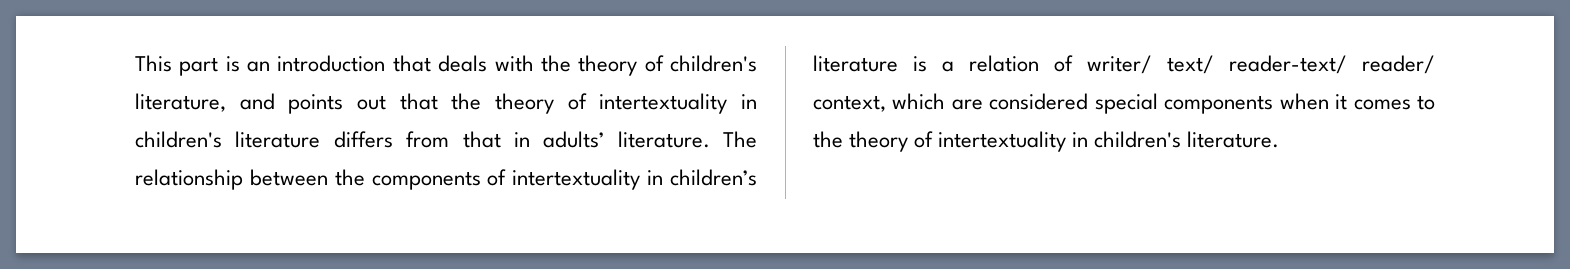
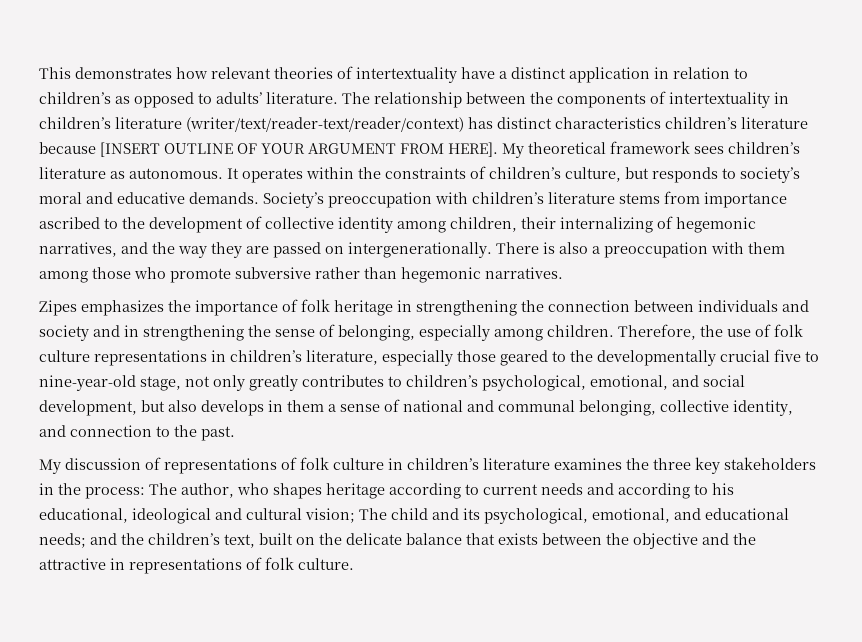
- This part is an introduction that deals with the theory of children's literature, and points out that the theory of intertextuality in children's literature differs from that in adults’ literature.
+ This demonstrates how relevant theories of intertextuality have a distinct application in relation to children’s as opposed to adults’ literature.
- The relationship between the components of intertextuality in children’s literature is a relation of writer/ text/ reader-text/ reader/ context, which are considered special components when it comes to the theory of intertextuality in children's literature.
+ The relationship between the components of intertextuality in children’s literature (writer/text/reader-text/reader/context) has distinct characteristics children’s literature because [INSERT OUTLINE OF YOUR ARGUMENT FROM HERE]. My theoretical framework sees children’s literature as autonomous. It operates within the constraints of children’s culture, but responds to society’s moral and educative demands. Society’s preoccupation with children’s literature stems from importance ascribed to the development of collective identity among children, their internalizing of hegemonic narratives, and the way they are passed on intergenerationally. There is also a preoccupation with them among those who promote subversive rather than hegemonic narratives.
+ Zipes emphasizes the importance of folk heritage in strengthening the connection between individuals and society and in strengthening the sense of belonging, especially among children. Therefore, the use of folk culture representations in children’s literature, especially those geared to the developmentally crucial five to nine-year-old stage, not only greatly contributes to children’s psychological, emotional, and social development, but also develops in them a sense of national and communal belonging, collective identity, and connection to the past.
+ My discussion of representations of folk culture in children’s literature examines the three key stakeholders in the process: The author, who shapes heritage according to current needs and according to his educational, ideological and cultural vision; The child and its psychological, emotional, and educational needs; and the children’s text, built on the delicate balance that exists between the objective and the attractive in representations of folk culture.

